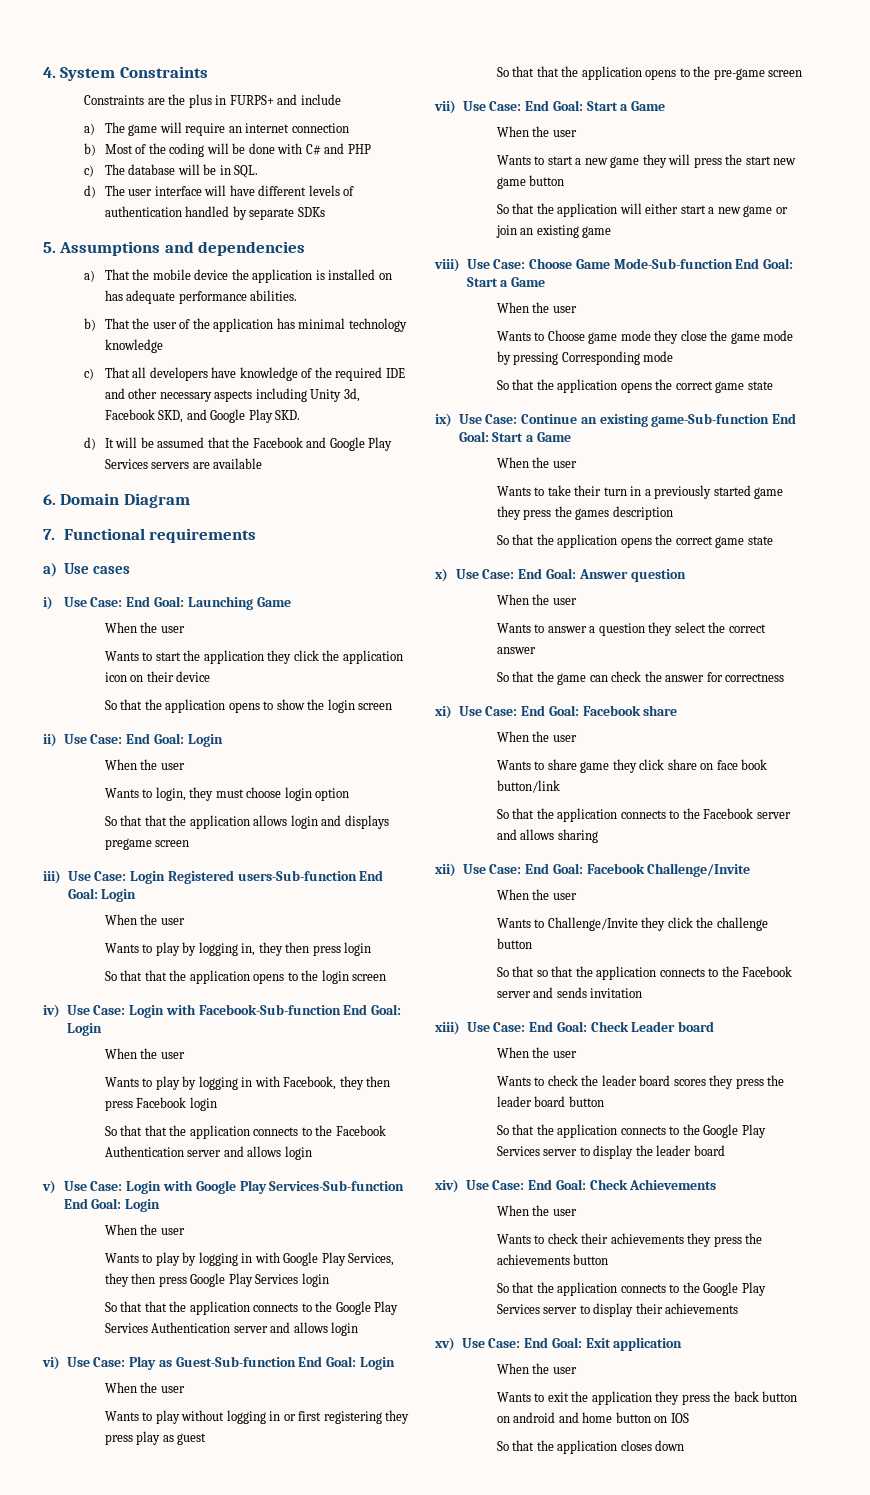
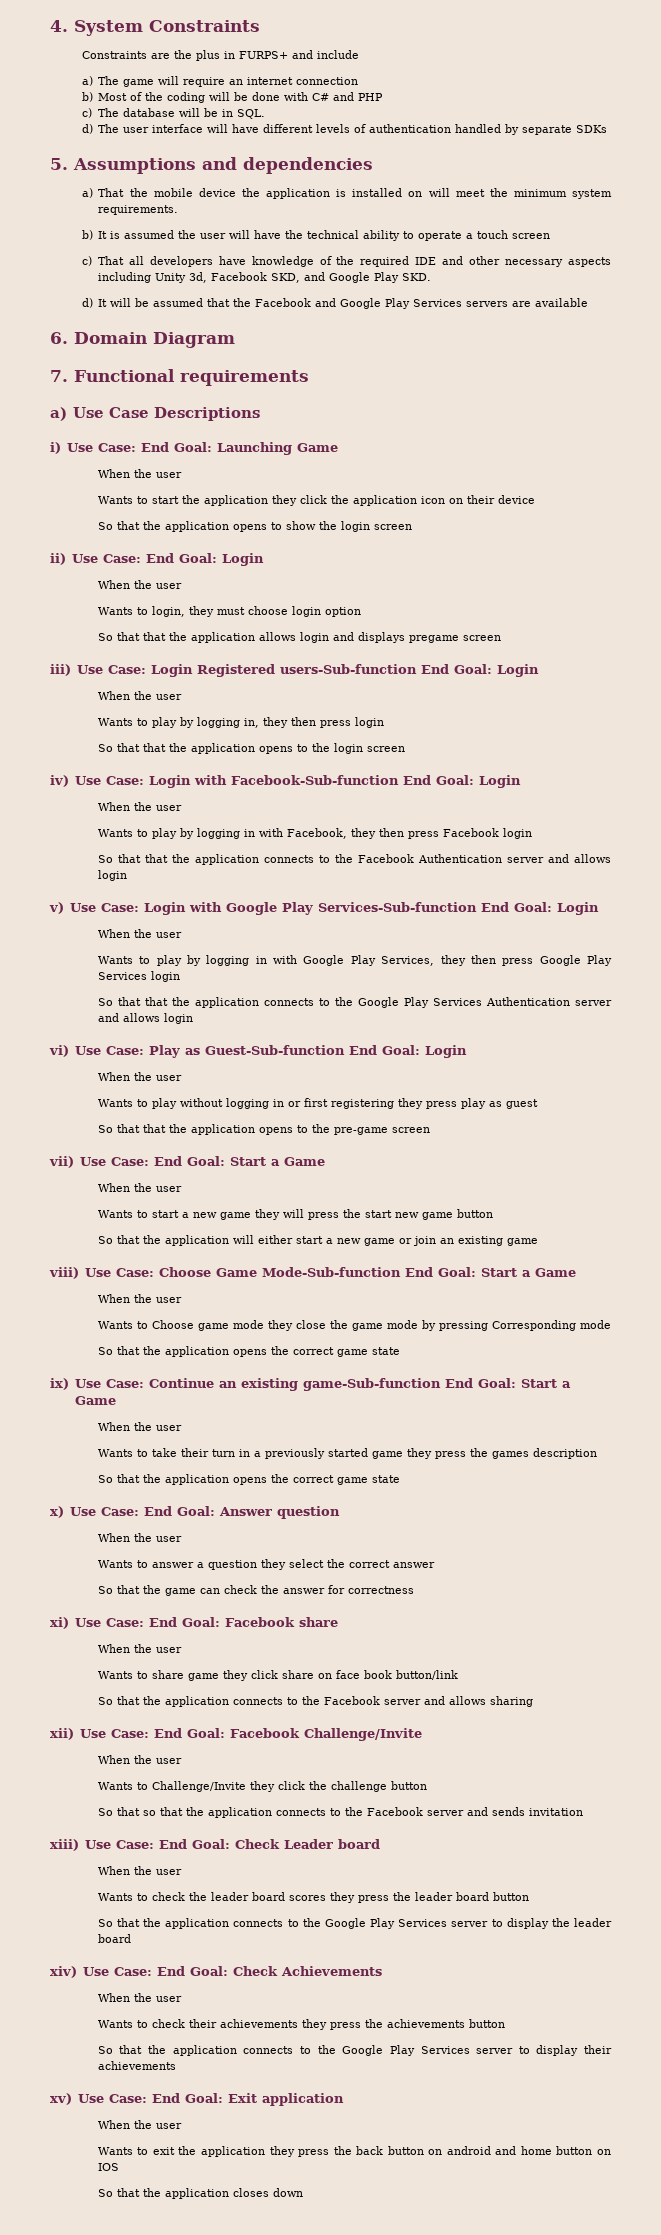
- a) That the mobile device the application is installed on has adequate performance abilities.
- b) That the user of the application has minimal technology knowledge
+ a) That the mobile device the application is installed on will meet the minimum system requirements.
+ b) It is assumed the user will have the technical ability to operate a touch screen
- a) Use cases
+ a) Use Case Descriptions

